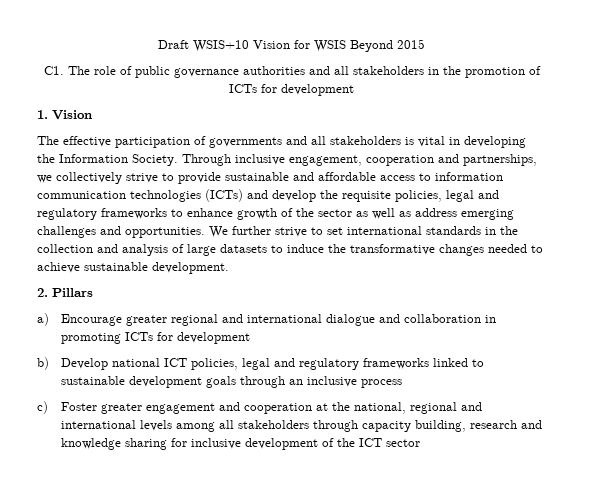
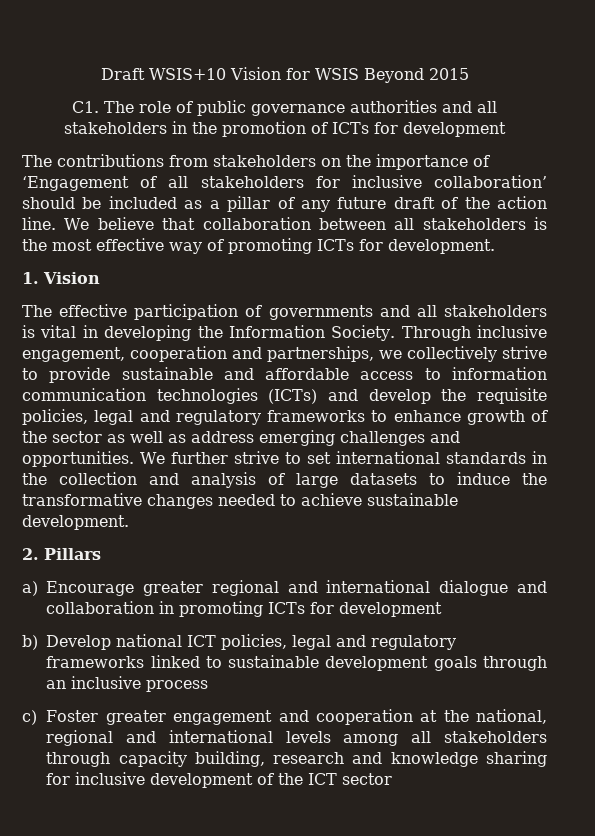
+ The contributions from stakeholders on the importance of ‘Engagement of all stakeholders for inclusive collaboration’ should be included as a pillar of any future draft of the action line. We believe that collaboration between all stakeholders is the most effective way of promoting ICTs for development.

